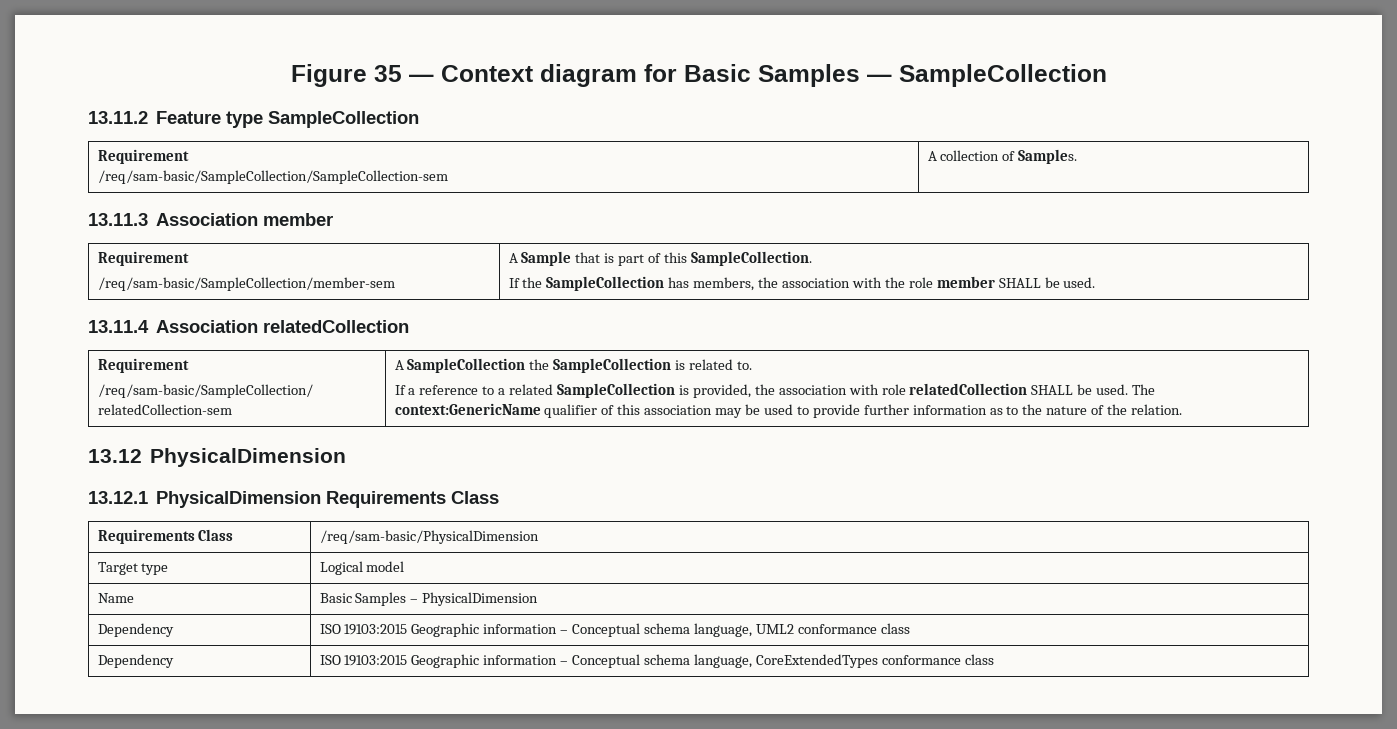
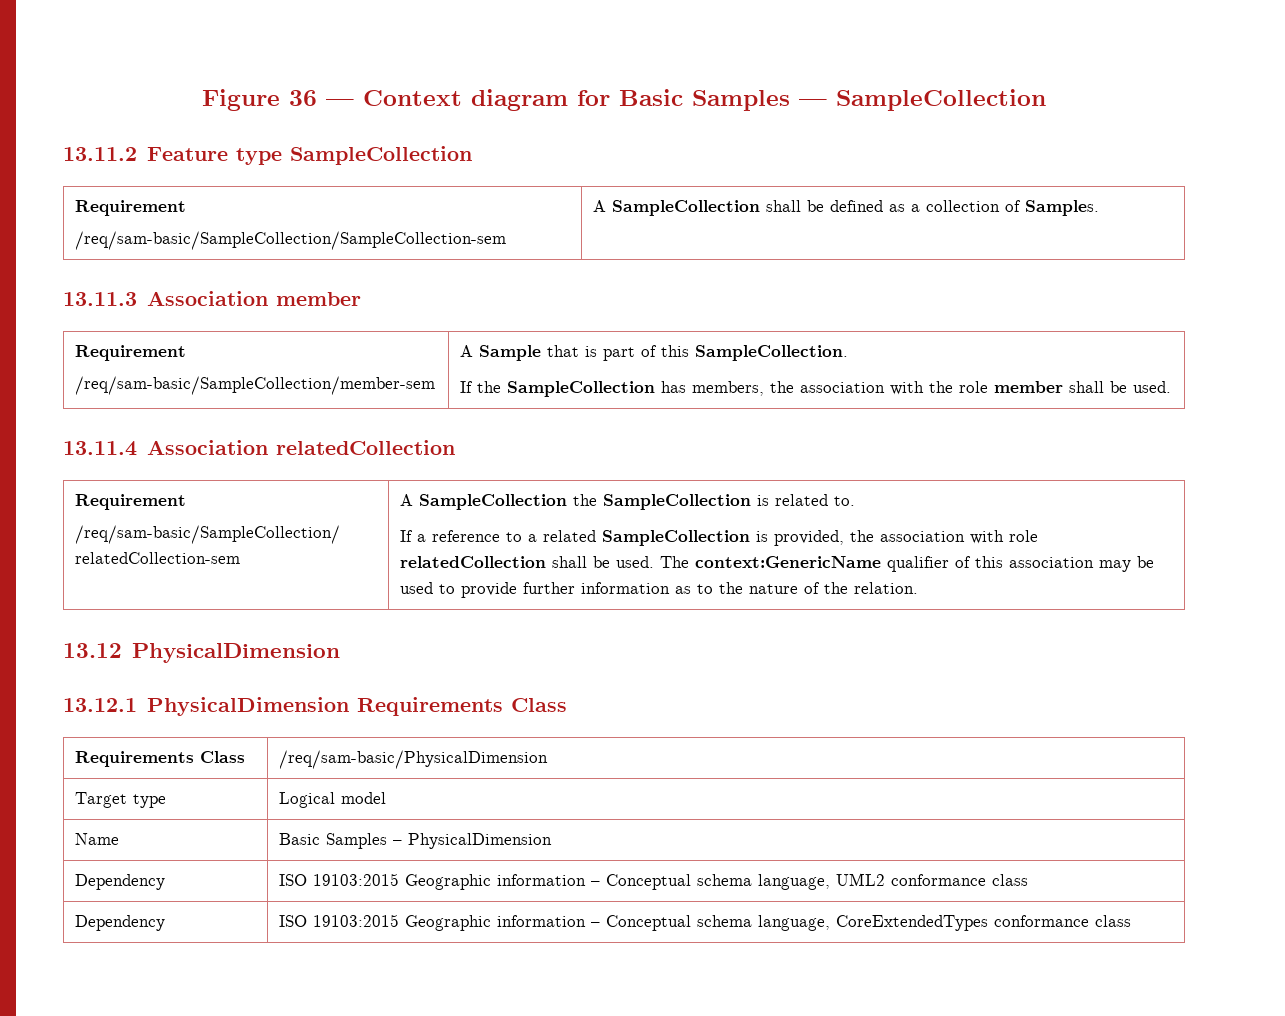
- Figure 35 — Context diagram for Basic Samples — SampleCollection
+ Figure 36 — Context diagram for Basic Samples — SampleCollection
  13.11.2 Feature type SampleCollection
  Requirement
- /req/sam-basic/SampleCollection/SampleCollection-sem | A collection of Samples.
+ /req/sam-basic/SampleCollection/SampleCollection-sem | A SampleCollection shall be defined as a collection of Samples.
  13.11.3 Association member
  Requirement
  /req/sam-basic/SampleCollection/member-sem | A Sample that is part of this SampleCollection.
- If the SampleCollection has members, the association with the role member SHALL be used.
+ If the SampleCollection has members, the association with the role member shall be used.
- If a reference to a related SampleCollection is provided, the association with role relatedCollection SHALL be used.
+ If a reference to a related SampleCollection is provided, the association with role relatedCollection shall be used.

